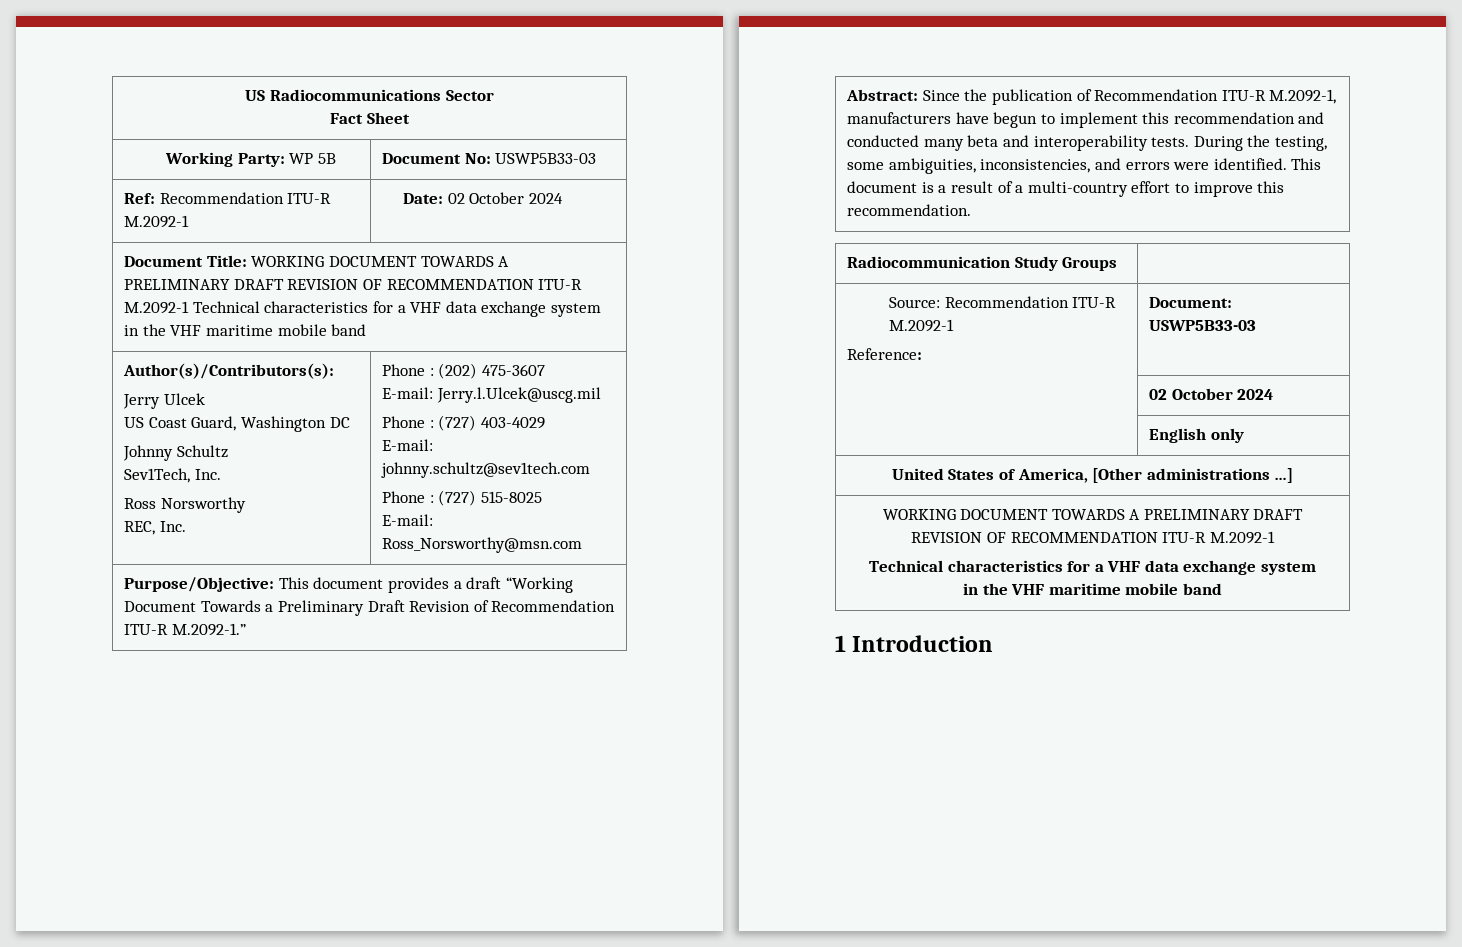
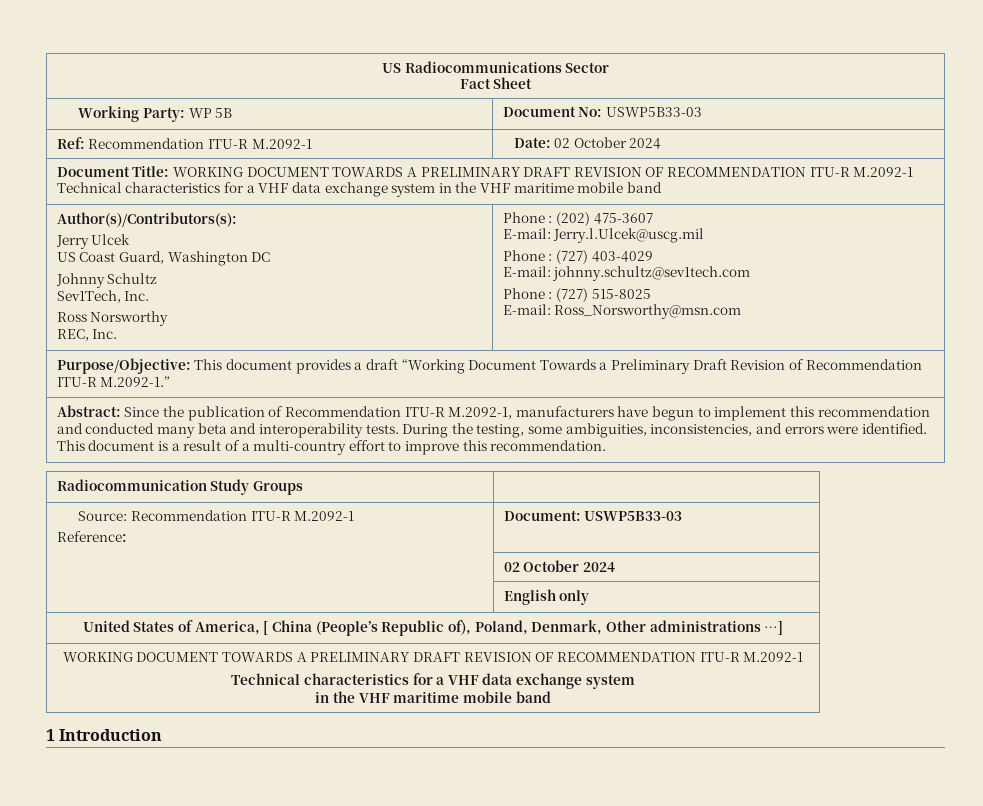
- United States of America, [Other administrations …]
+ United States of America, [ China (People’s Republic of), Poland, Denmark, Other administrations …]

